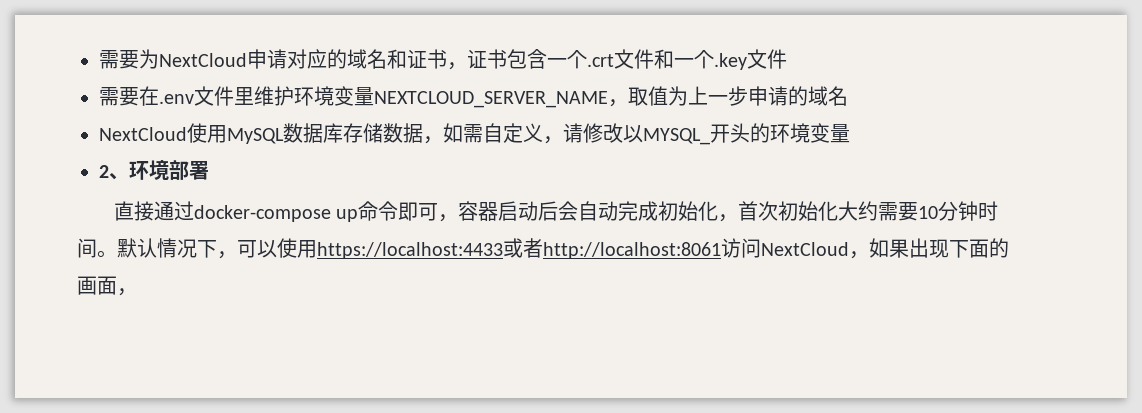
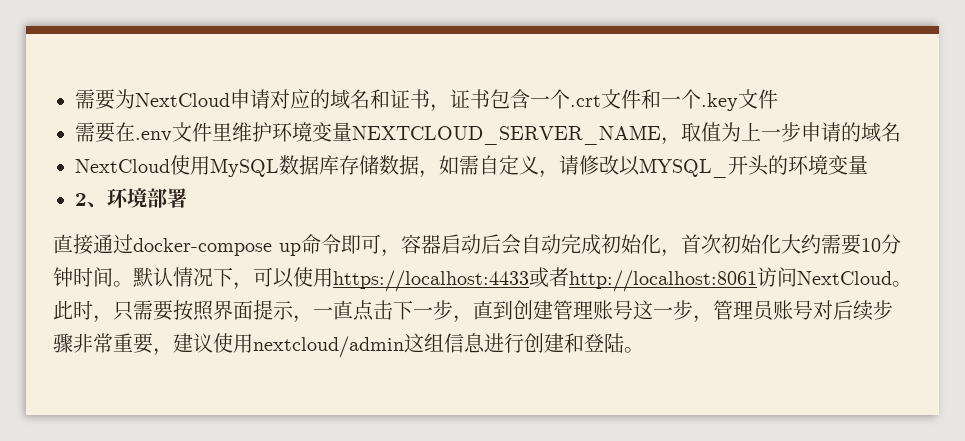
- 默认情况下，可以使用https://localhost:4433或者http://localhost:8061访问NextCloud，如果出现下面的画面，
+ 默认情况下，可以使用https://localhost:4433或者http://localhost:8061访问NextCloud。此时，只需要按照界面提示，一直点击下一步，直到创建管理账号这一步，管理员账号对后续步骤非常重要，建议使用nextcloud/admin这组信息进行创建和登陆。

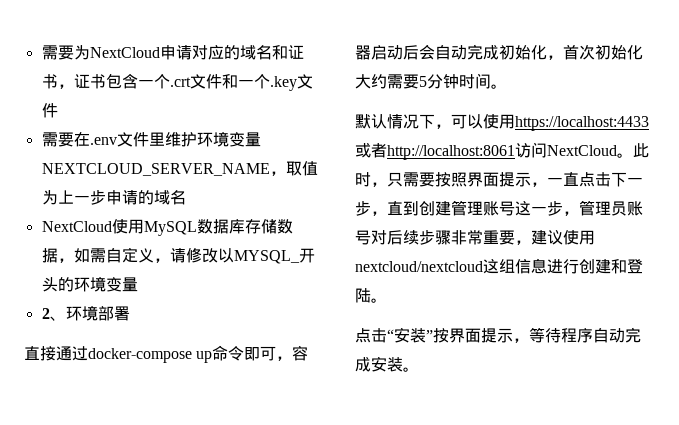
- 直接通过docker-compose up命令即可，容器启动后会自动完成初始化，首次初始化大约需要10分钟时间。默认情况下，可以使用https://localhost:4433或者http://localhost:8061访问NextCloud。
+ 直接通过docker-compose up命令即可，容器启动后会自动完成初始化，首次初始化大约需要5分钟时间。
+ 默认情况下，可以使用https://localhost:4433或者http://localhost:8061访问NextCloud。
- 此时，只需要按照界面提示，一直点击下一步，直到创建管理账号这一步，管理员账号对后续步骤非常重要，建议使用nextcloud/admin这组信息进行创建和登陆。
+ 此时，只需要按照界面提示，一直点击下一步，直到创建管理账号这一步，管理员账号对后续步骤非常重要，建议使用nextcloud/nextcloud这组信息进行创建和登陆。
+ 点击“安装”按界面提示，等待程序自动完成安装。

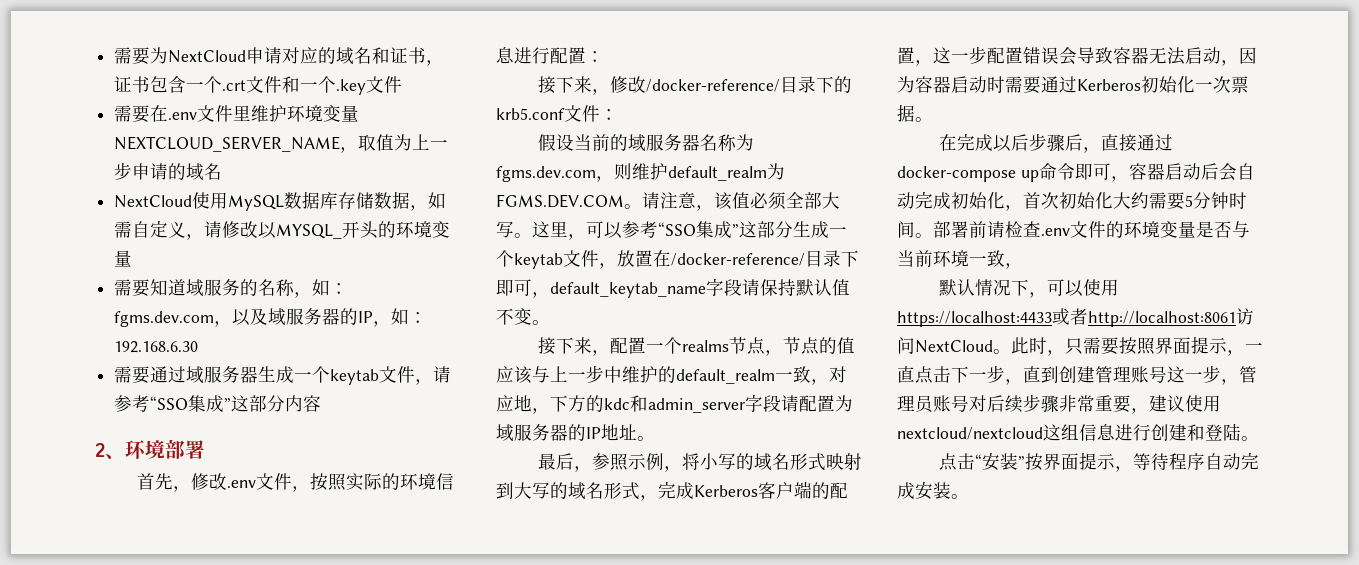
+ 需要知道域服务的名称，如：fgms.dev.com，以及域服务器的IP，如：192.168.6.30
+ 需要通过域服务器生成一个keytab文件，请参考“SSO集成”这部分内容
  2、环境部署
- 直接通过docker-compose up命令即可，容器启动后会自动完成初始化，首次初始化大约需要5分钟时间。
+ 首先，修改.env文件，按照实际的环境信息进行配置：
+ 接下来，修改/docker-reference/目录下的krb5.conf文件：
+ 假设当前的域服务器名称为fgms.dev.com，则维护default_realm为FGMS.DEV.COM。请注意，该值必须全部大写。这里，可以参考“SSO集成”这部分生成一个keytab文件，放置在/docker-reference/目录下即可，default_keytab_name字段请保持默认值不变。
+ 接下来，配置一个realms节点，节点的值应该与上一步中维护的default_realm一致，对应地，下方的kdc和admin_server字段请配置为域服务器的IP地址。
+ 最后，参照示例，将小写的域名形式映射到大写的域名形式，完成Kerberos客户端的配置，这一步配置错误会导致容器无法启动，因为容器启动时需要通过Kerberos初始化一次票据。
+ 在完成以后步骤后，直接通过docker-compose up命令即可，容器启动后会自动完成初始化，首次初始化大约需要5分钟时间。部署前请检查.env文件的环境变量是否与当前环境一致，

